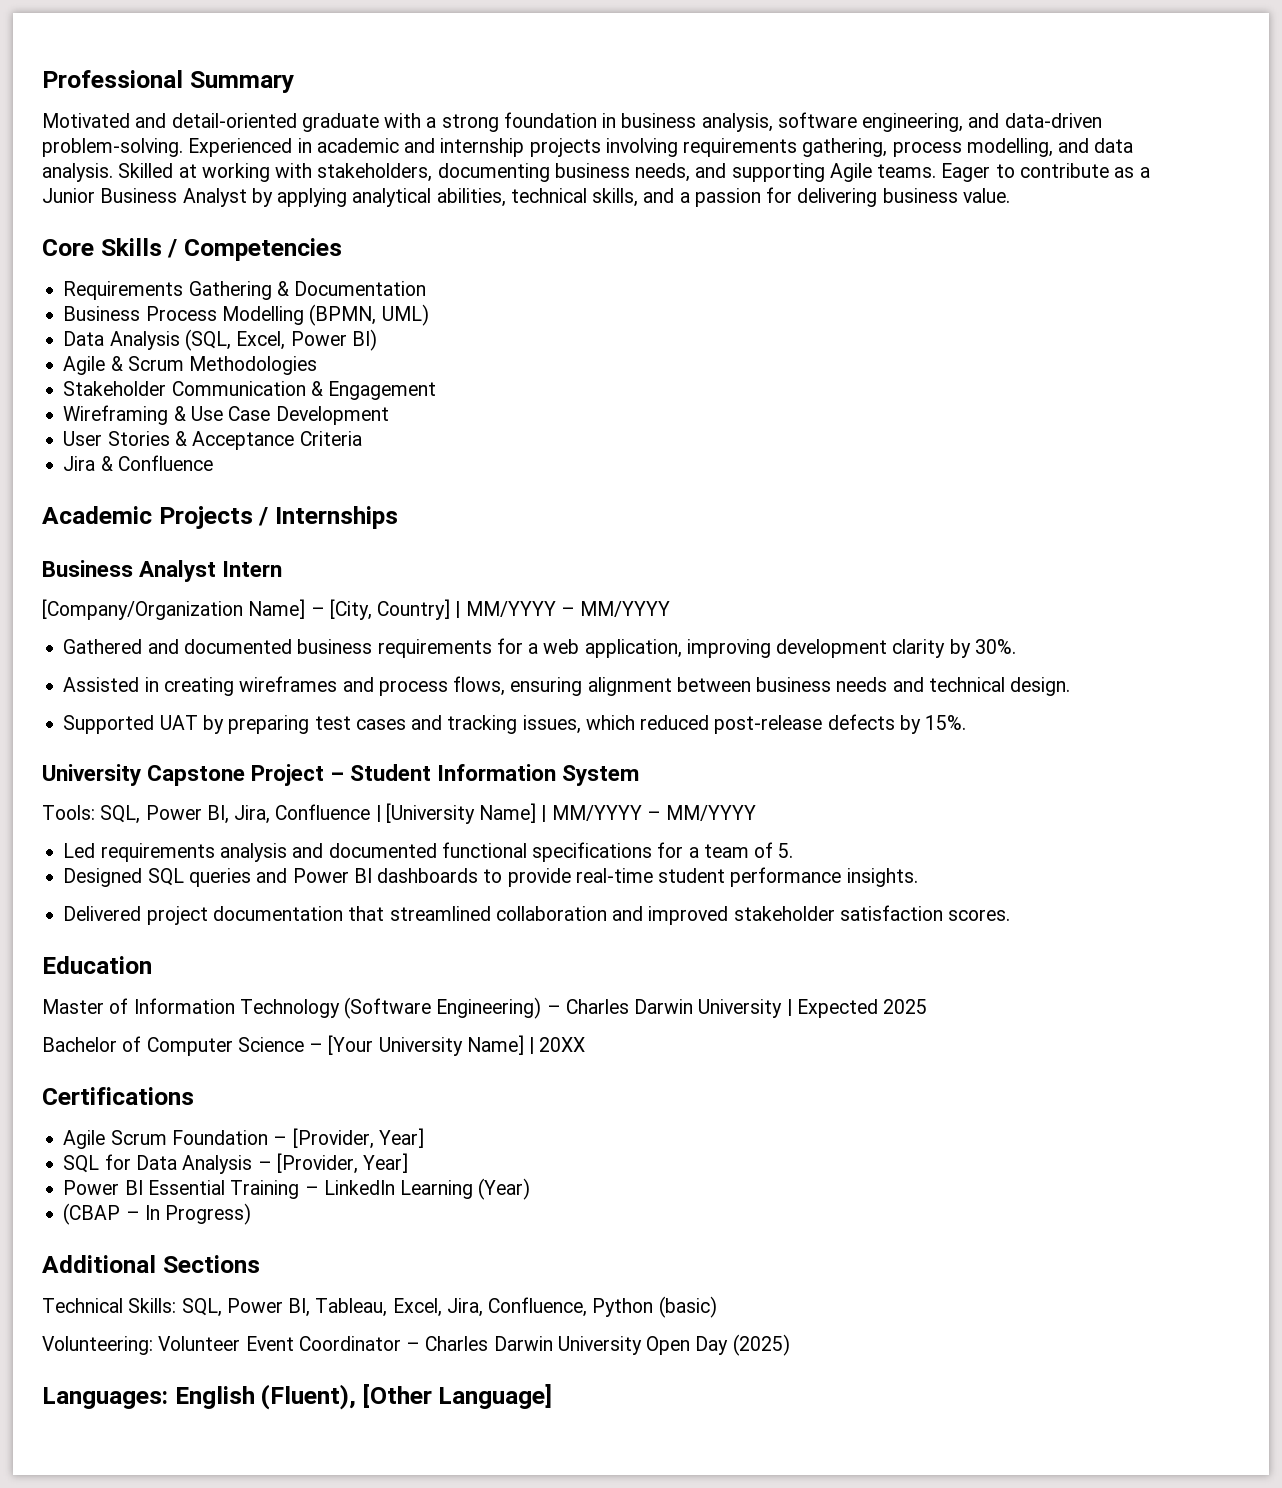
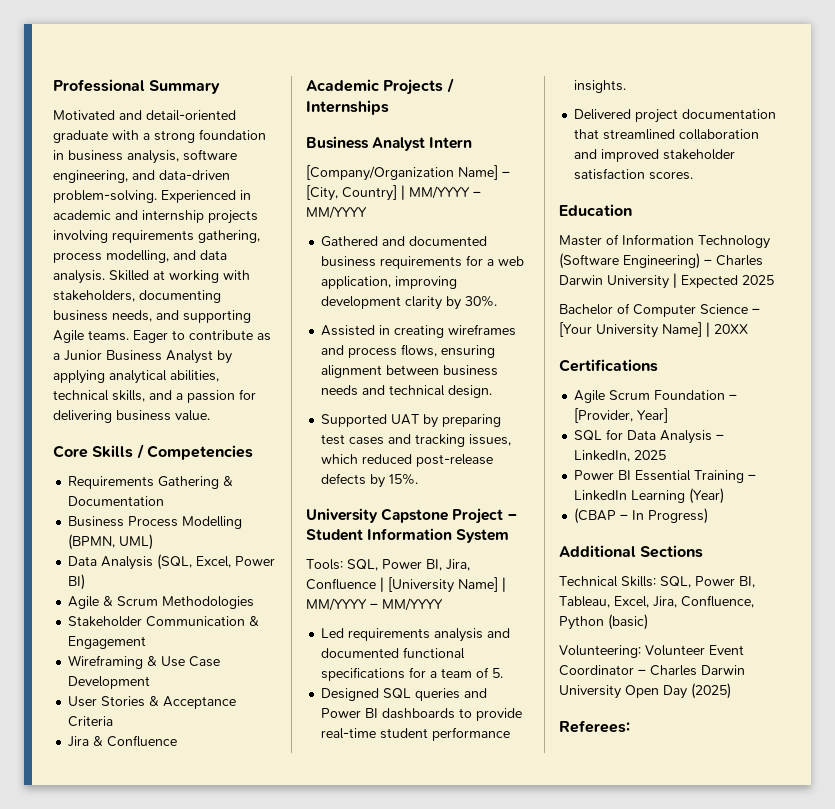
- SQL for Data Analysis – [Provider, Year]
+ SQL for Data Analysis – LinkedIn, 2025
- Languages: English (Fluent), [Other Language]
+ Referees:

